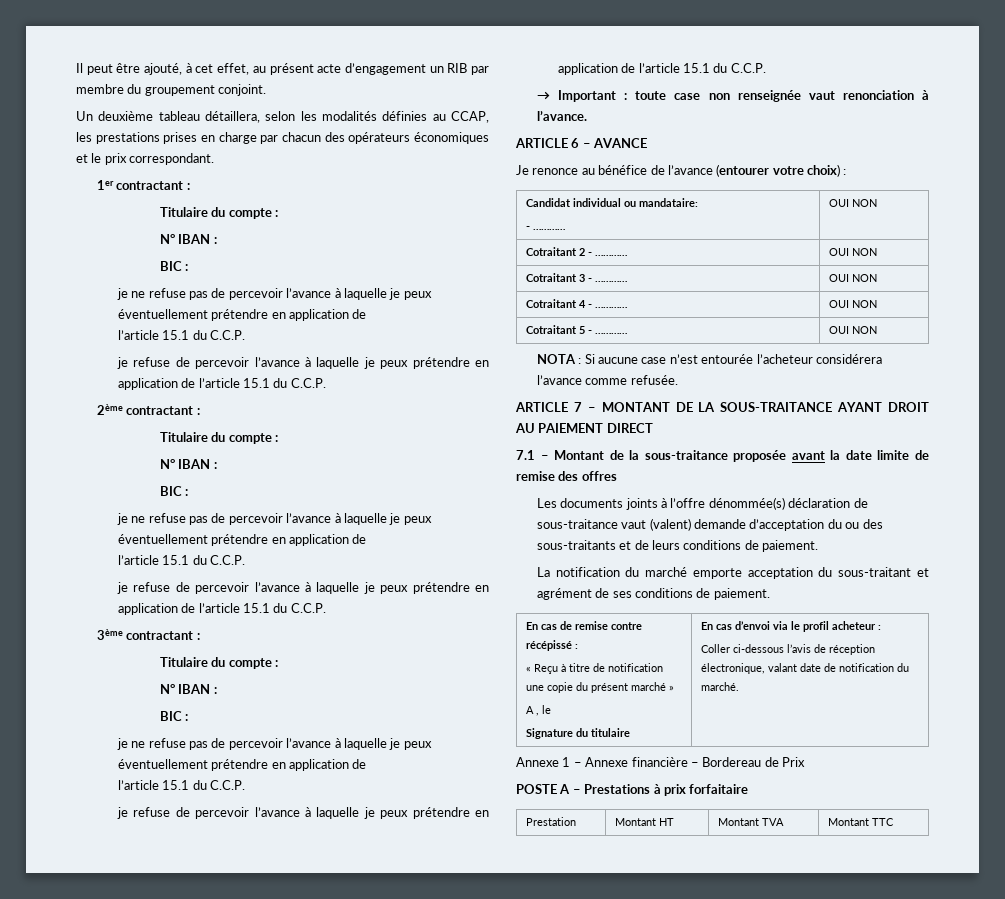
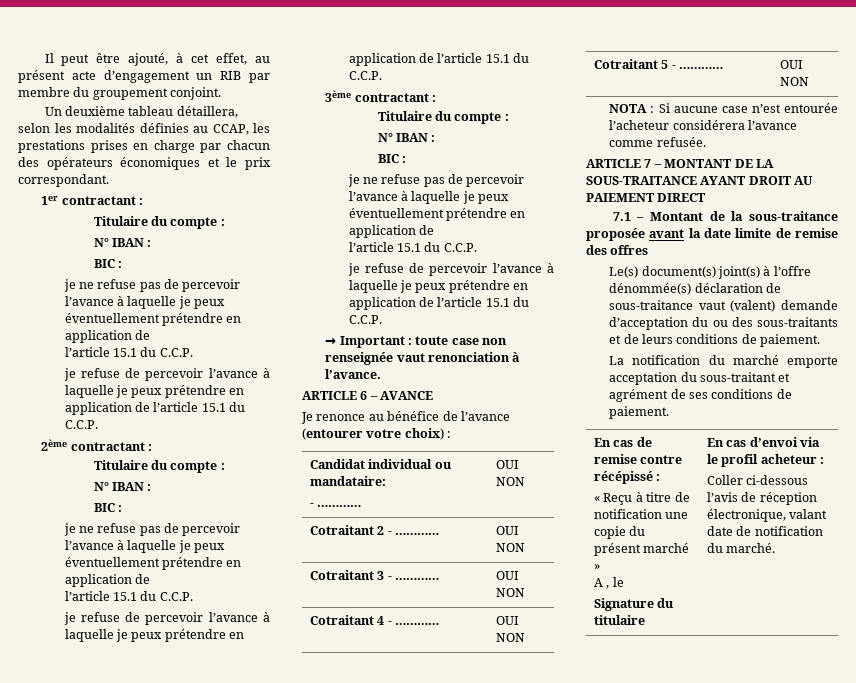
- Les documents joints à l’offre dénommée(s) déclaration de sous-traitance vaut (valent) demande d’acceptation du ou des sous-traitants et de leurs conditions de paiement.
+ Le(s) document(s) joint(s) à l’offre dénommée(s) déclaration de sous-traitance vaut (valent) demande d’acceptation du ou des sous-traitants et de leurs conditions de paiement.
- Annexe 1 – Annexe financière – Bordereau de Prix
- POSTE A – Prestations à prix forfaitaire
- Prestation | Montant HT | Montant TVA | Montant TTC

